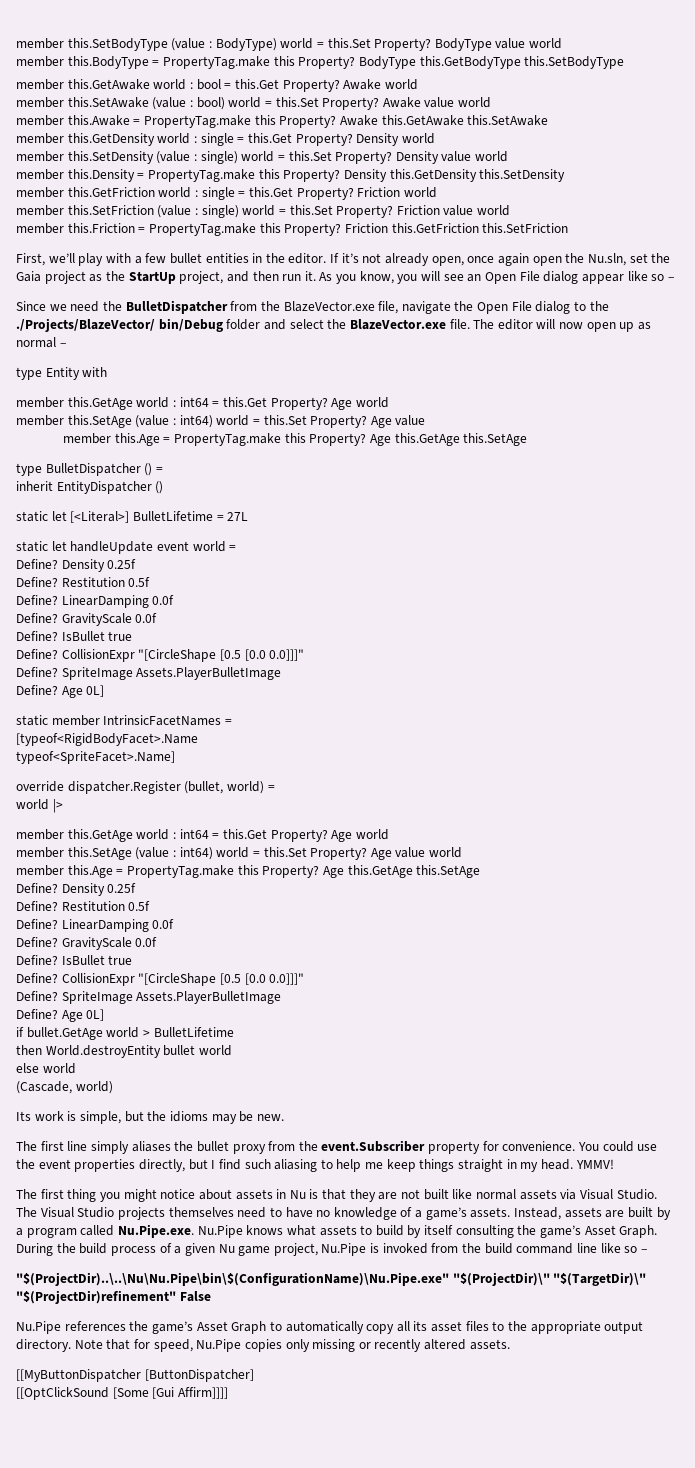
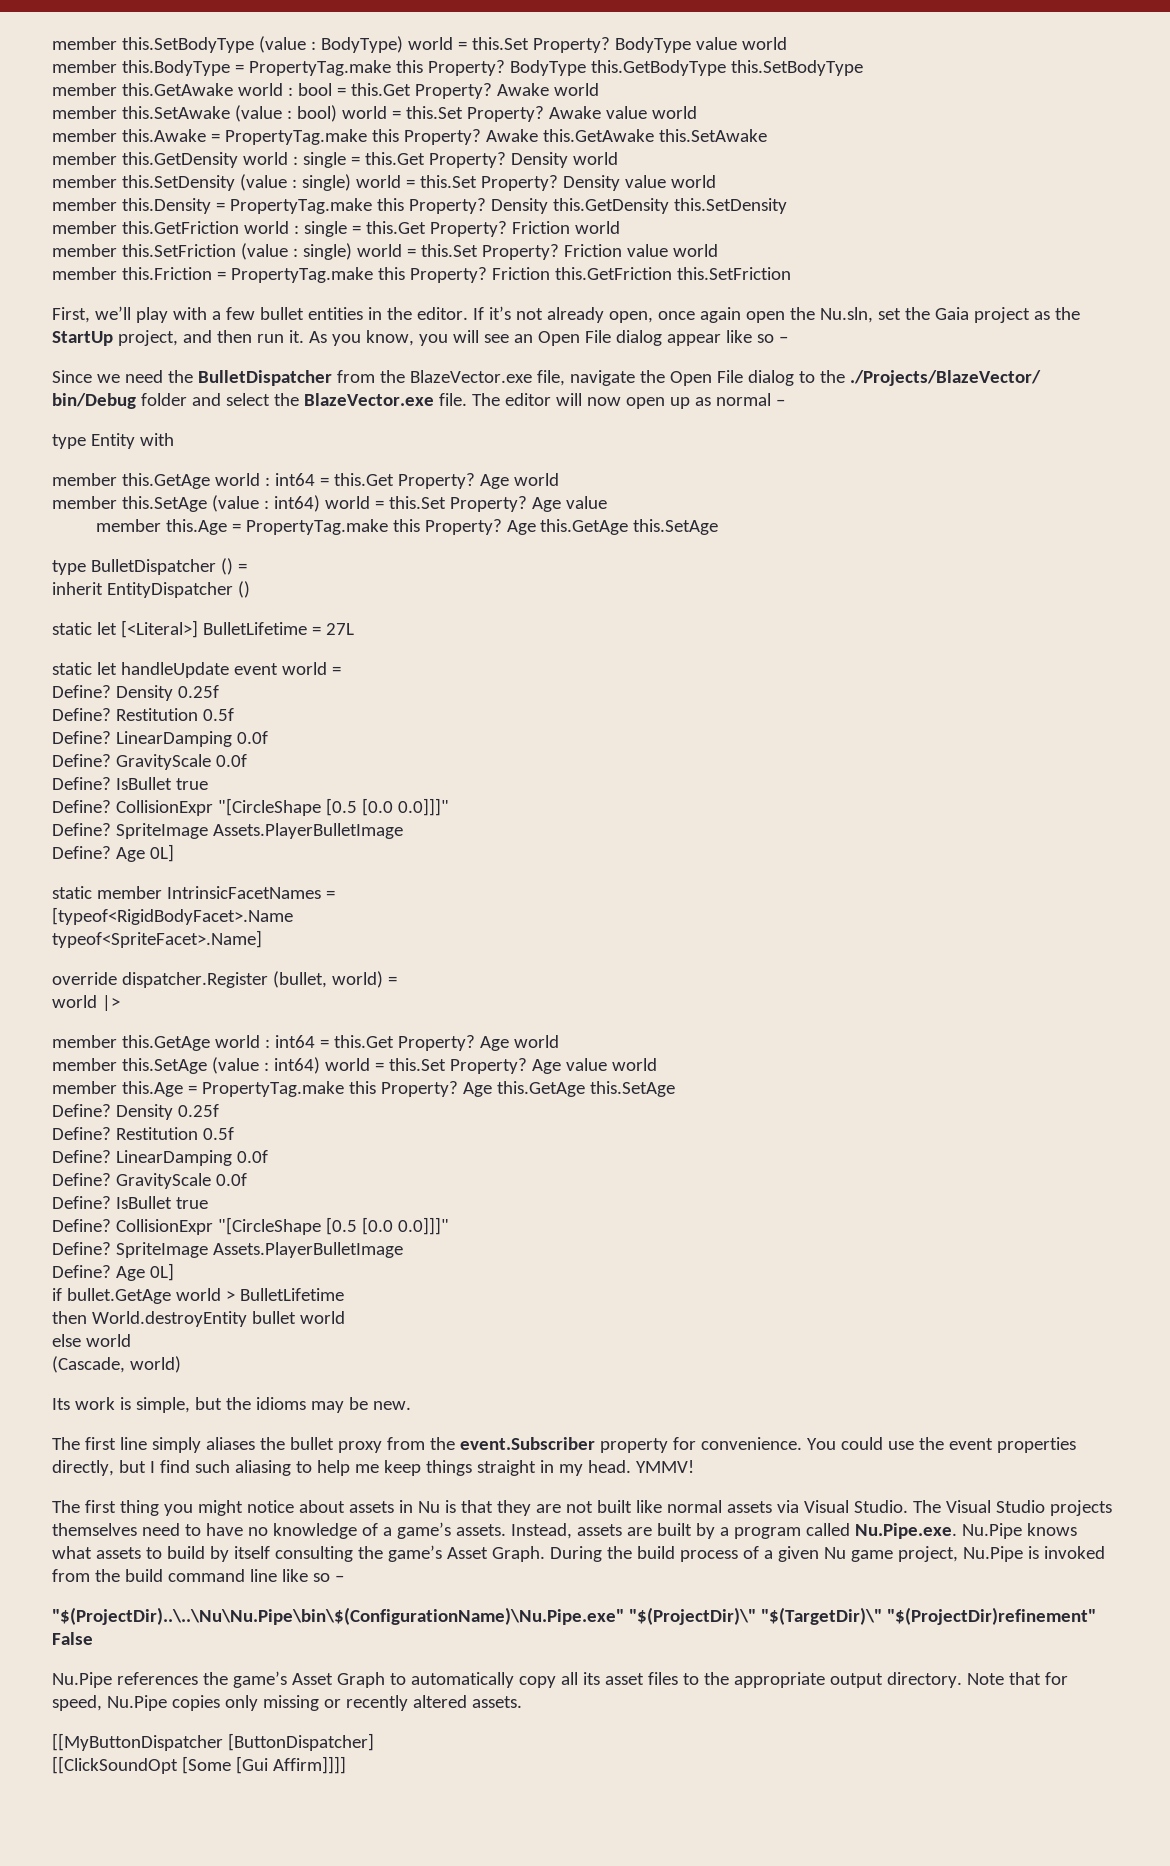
- [[OptClickSound [Some [Gui Affirm]]]]
+ [[ClickSoundOpt [Some [Gui Affirm]]]]

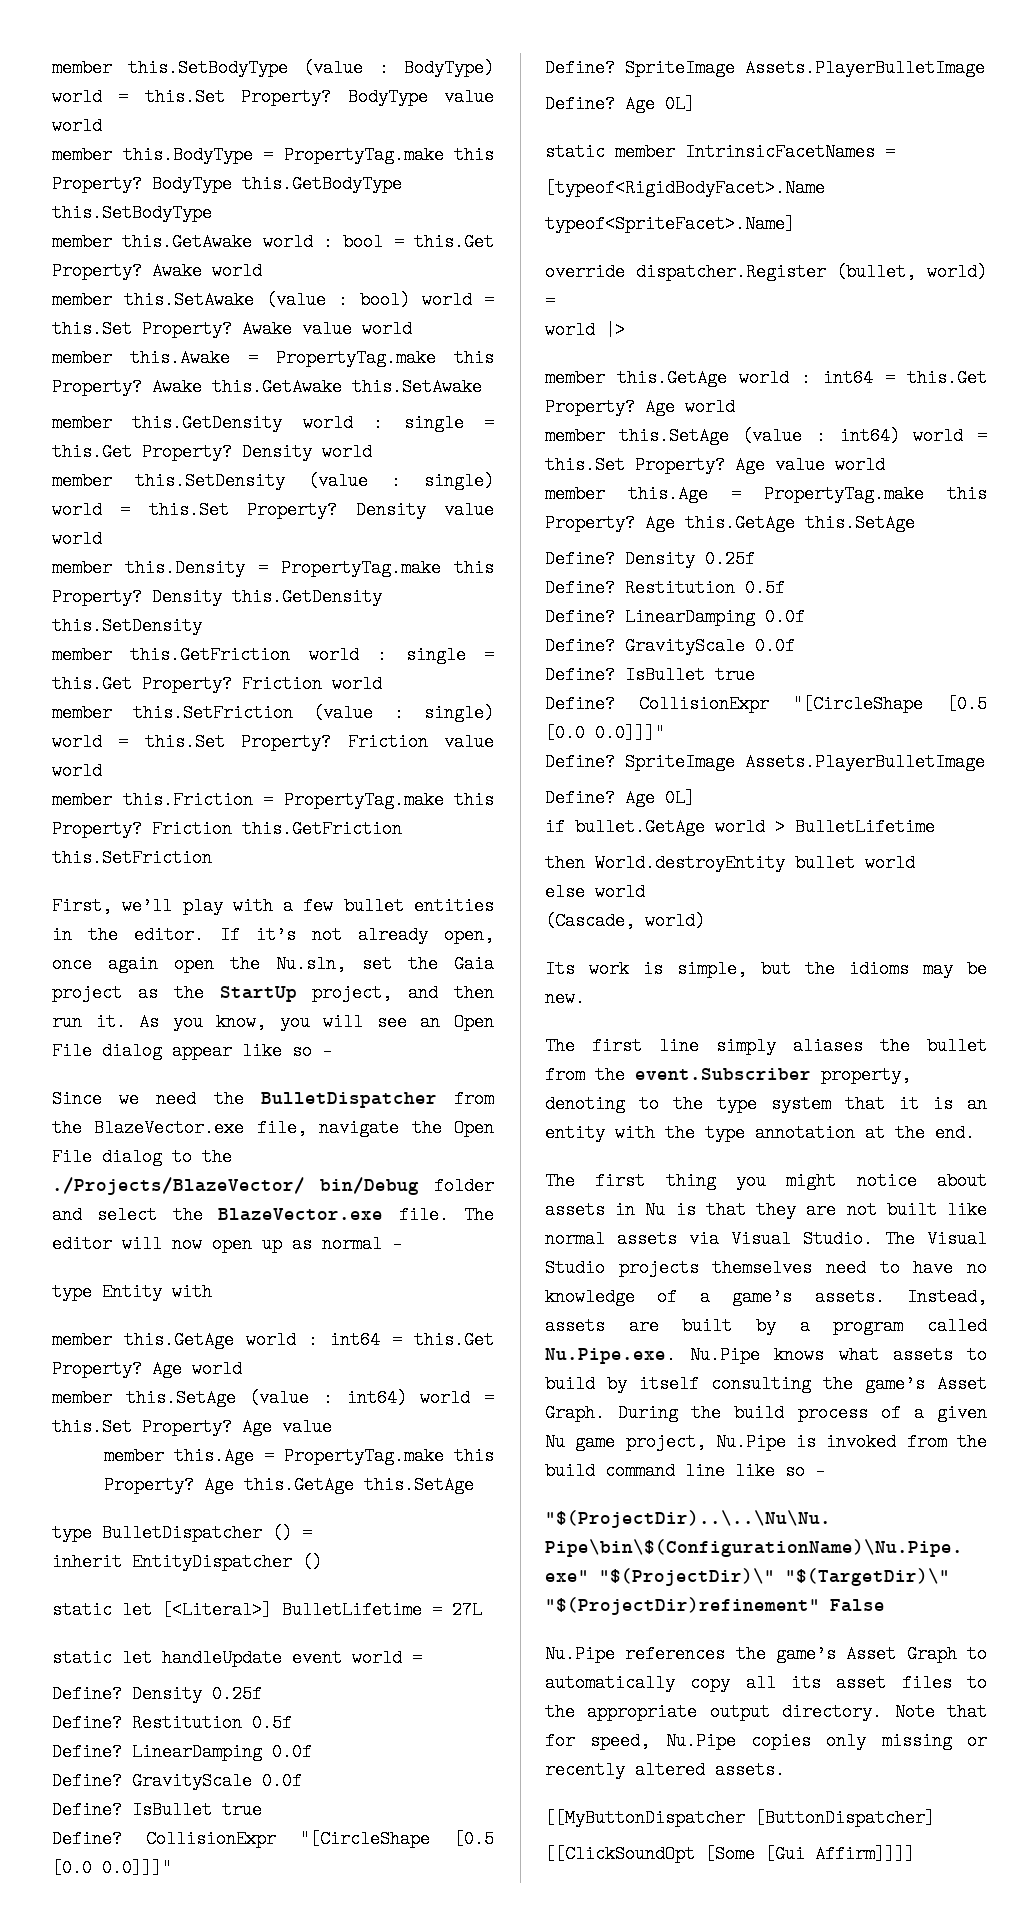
- The first line simply aliases the bullet proxy from the event.Subscriber property for convenience. You could use the event properties directly, but I find such aliasing to help me keep things straight in my head. YMMV!
+ The first line simply aliases the bullet from the event.Subscriber property, denoting to the type system that it is an entity with the type annotation at the end.

